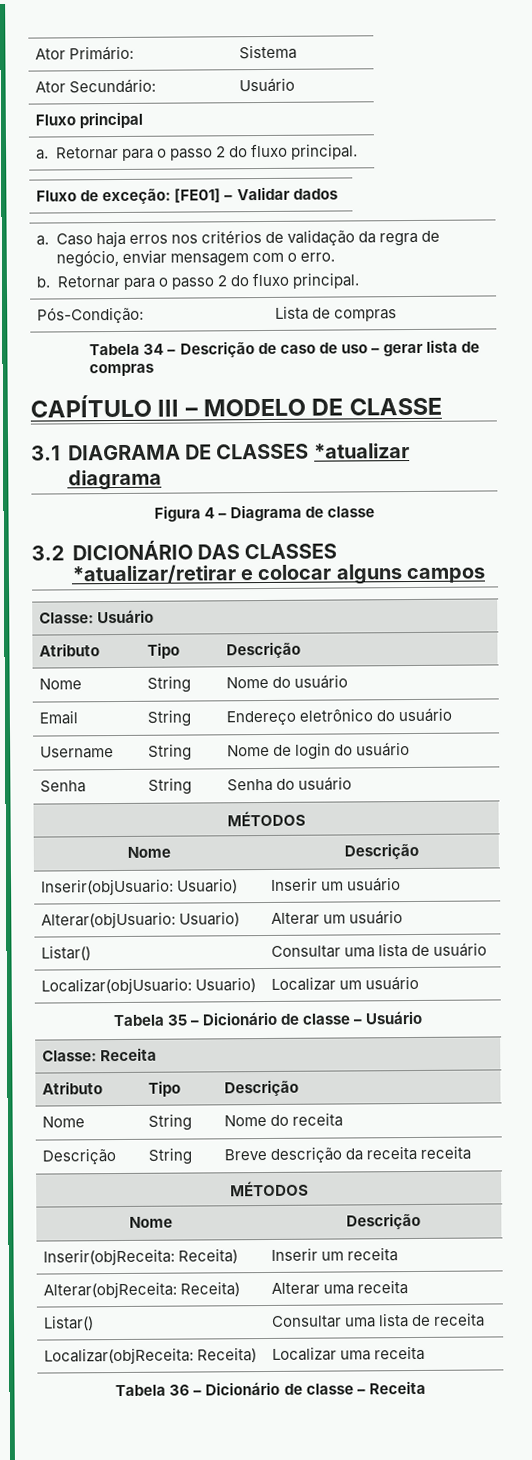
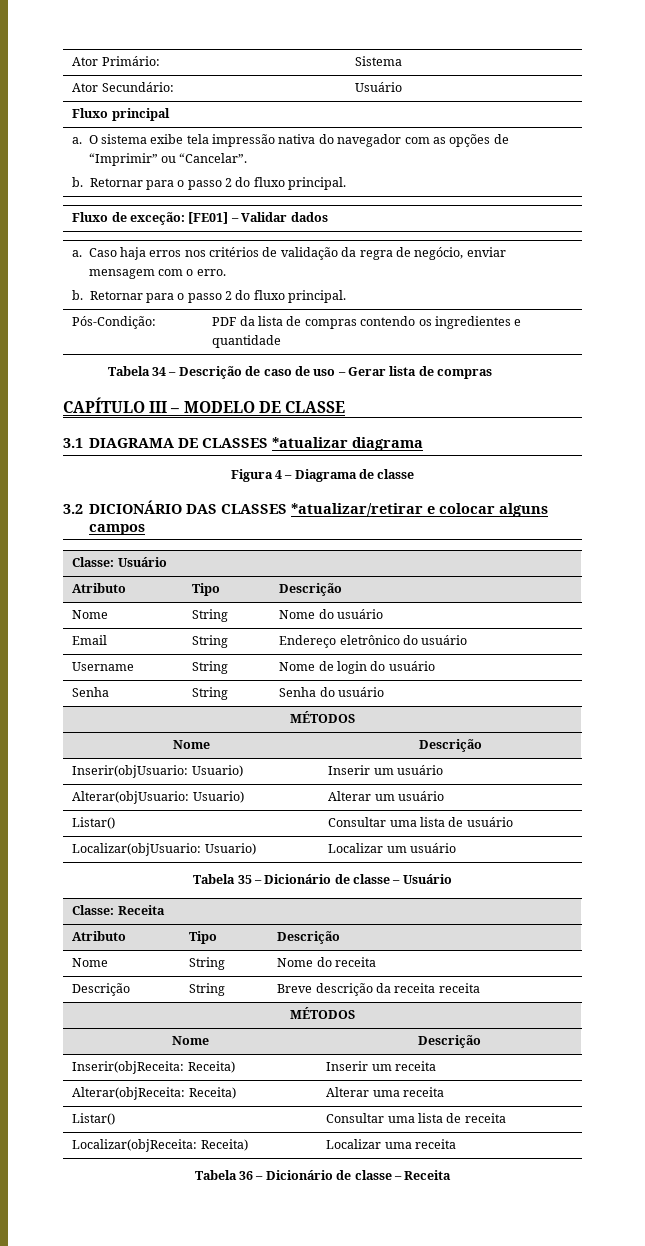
- a. Retornar para o passo 2 do fluxo principal.
+ a. O sistema exibe tela impressão nativa do navegador com as opções de “Imprimir” ou “Cancelar”.
+ b. Retornar para o passo 2 do fluxo principal.
- Pós-Condição: | Lista de compras
+ Pós-Condição: | PDF da lista de compras contendo os ingredientes e quantidade
- Tabela 34 – Descrição de caso de uso – gerar lista de compras
+ Tabela 34 – Descrição de caso de uso – Gerar lista de compras

